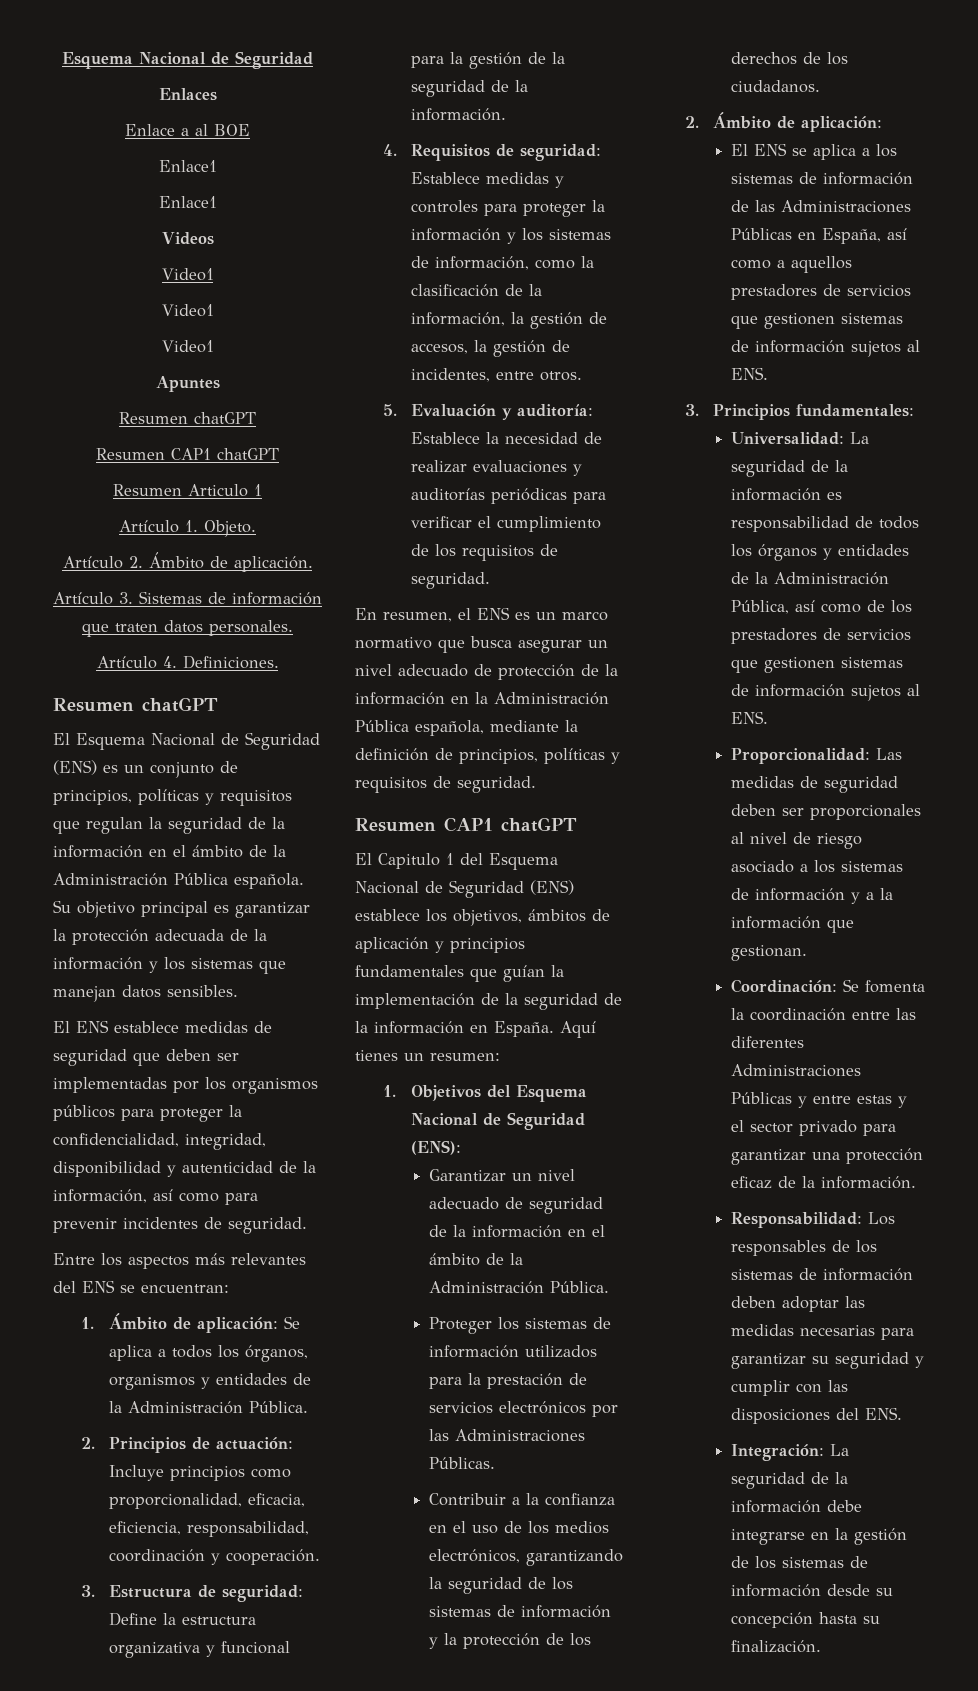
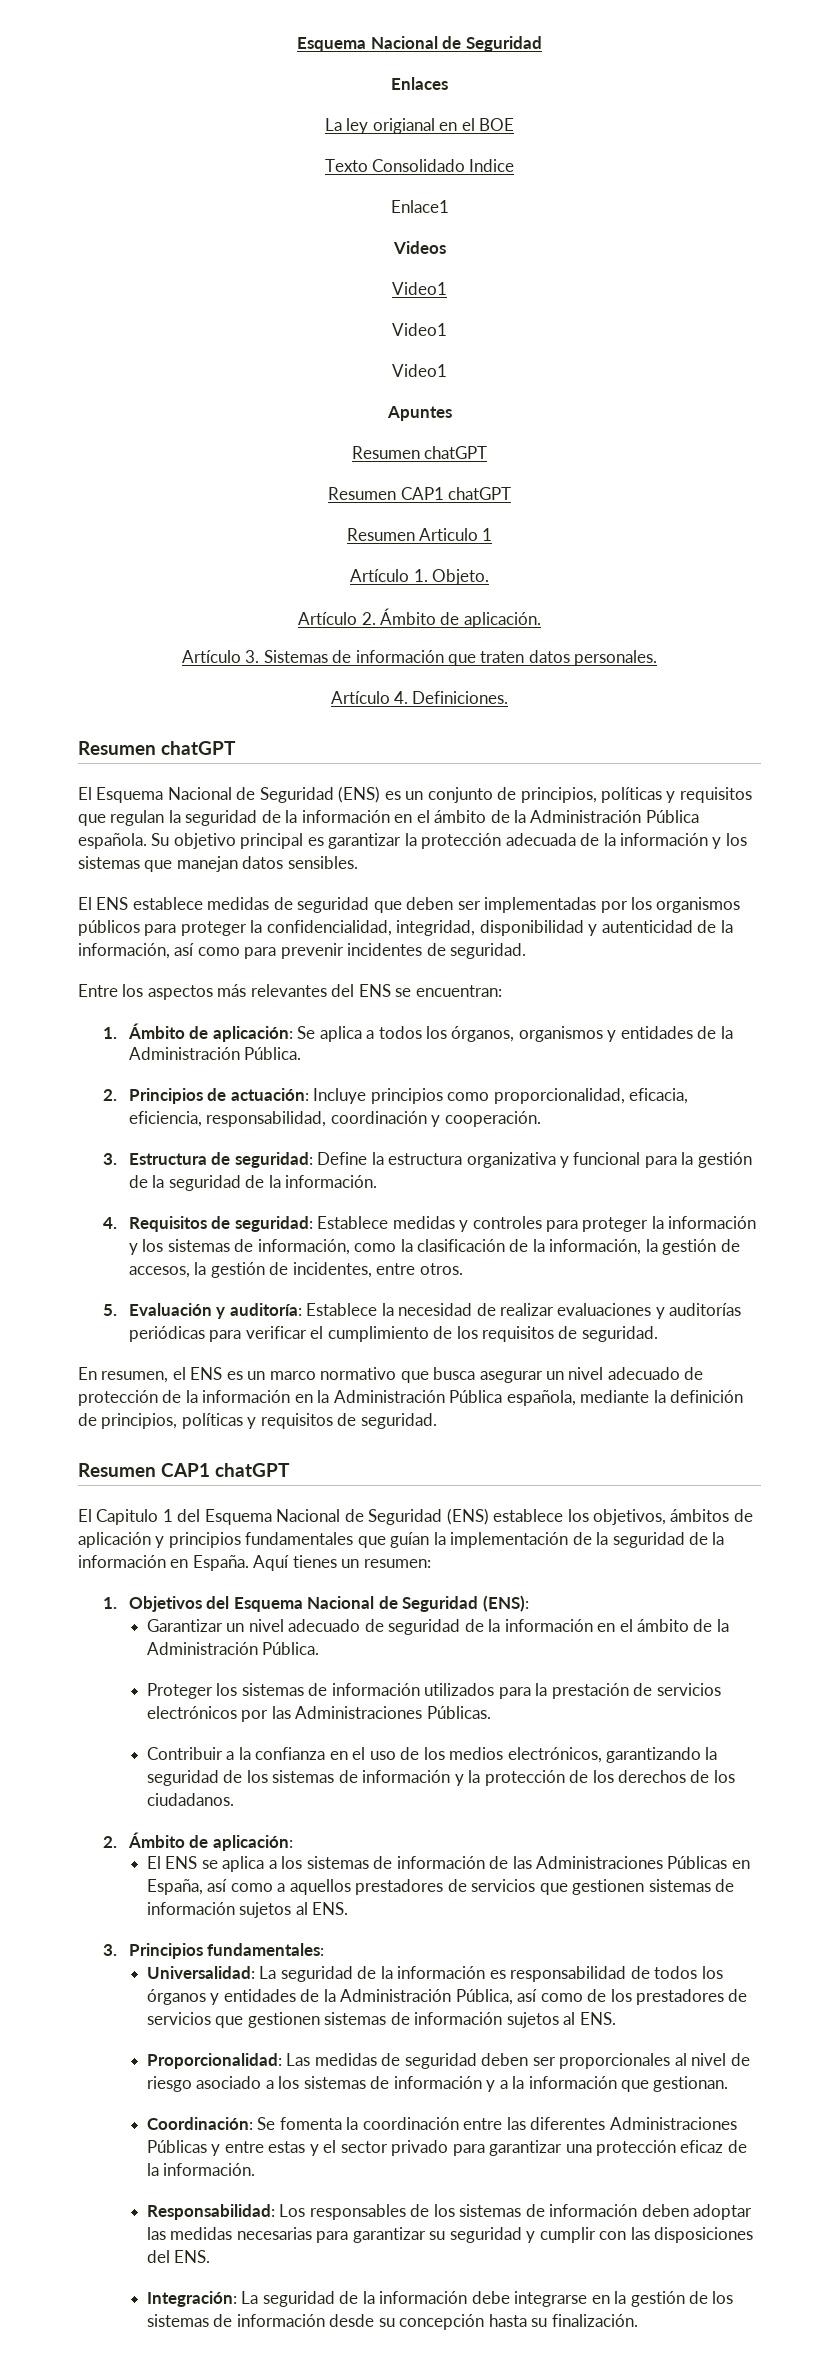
- Enlace a al BOE
- Enlace1
+ La ley origianal en el BOE
+ Texto Consolidado Indice

